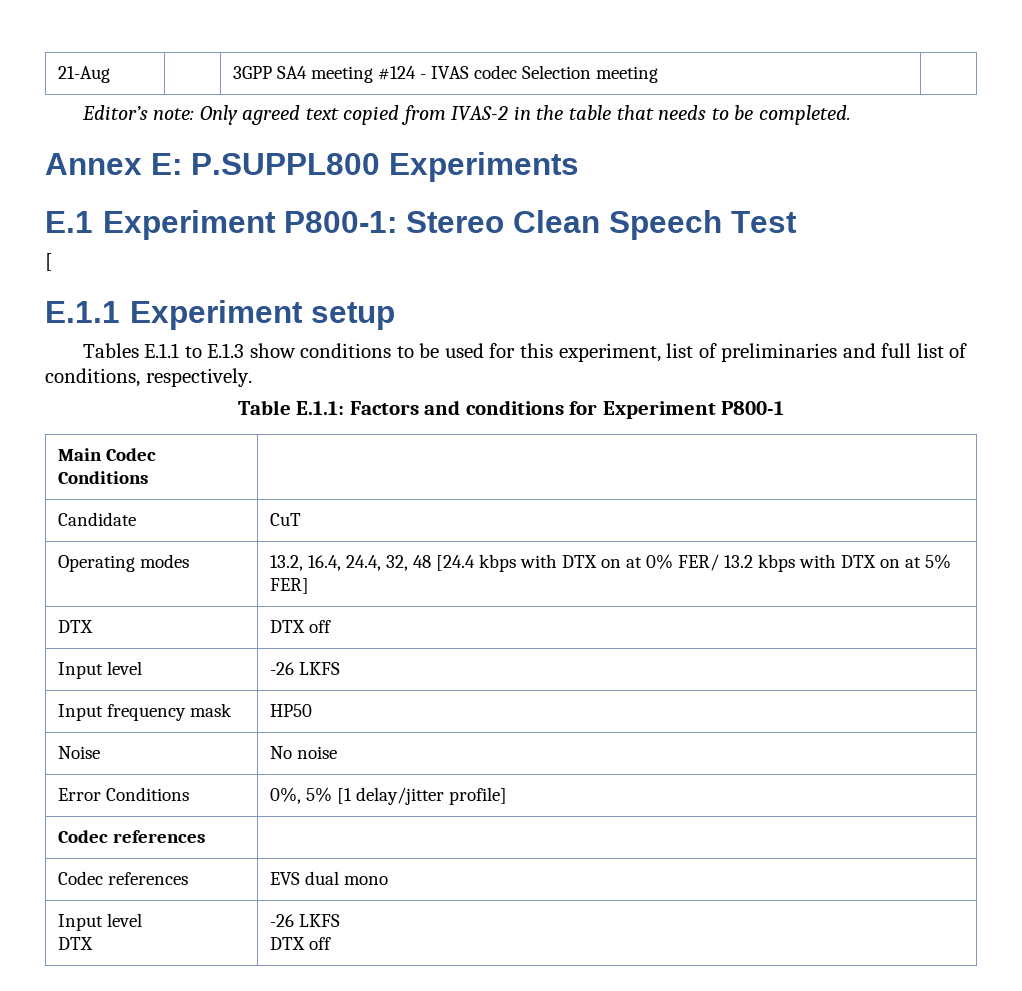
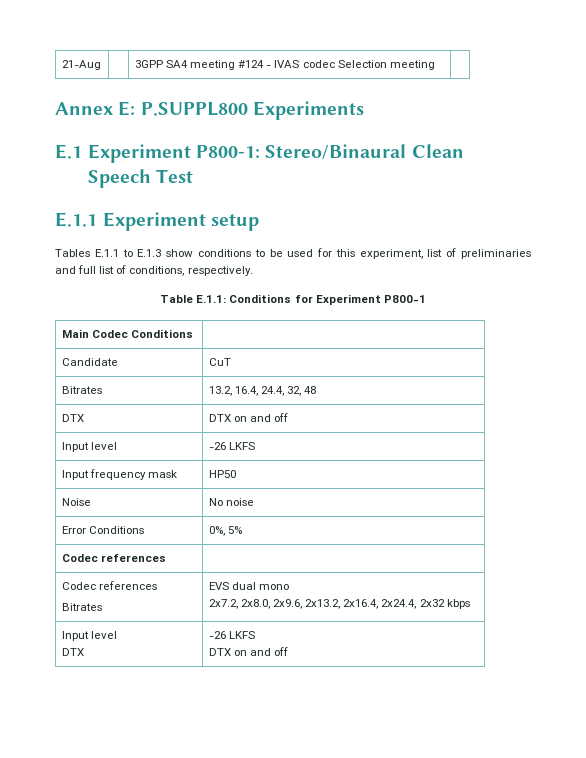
- Editor’s note: Only agreed text copied from IVAS-2 in the table that needs to be completed.
- E.1 Experiment P800-1: Stereo Clean Speech Test
+ E.1 Experiment P800-1: Stereo/Binaural Clean Speech Test
- [
- Table E.1.1: Factors and conditions for Experiment P800-1
+ Table E.1.1: Conditions for Experiment P800-1
- Operating modes | 13.2, 16.4, 24.4, 32, 48 [24.4 kbps with DTX on at 0% FER/ 13.2 kbps with DTX on at 5% FER]
+ Bitrates | 13.2, 16.4, 24.4, 32, 48
- DTX | DTX off
+ DTX | DTX on and off
- Error Conditions | 0%, 5% [1 delay/jitter profile]
+ Error Conditions | 0%, 5%
  Codec references |
- Codec references | EVS dual mono
+ Codec references
+ Bitrates | EVS dual mono
+ 2x7.2, 2x8.0, 2x9.6, 2x13.2, 2x16.4, 2x24.4, 2x32 kbps
  Input level
  DTX | -26 LKFS
- DTX off
+ DTX on and off

